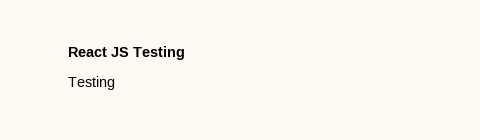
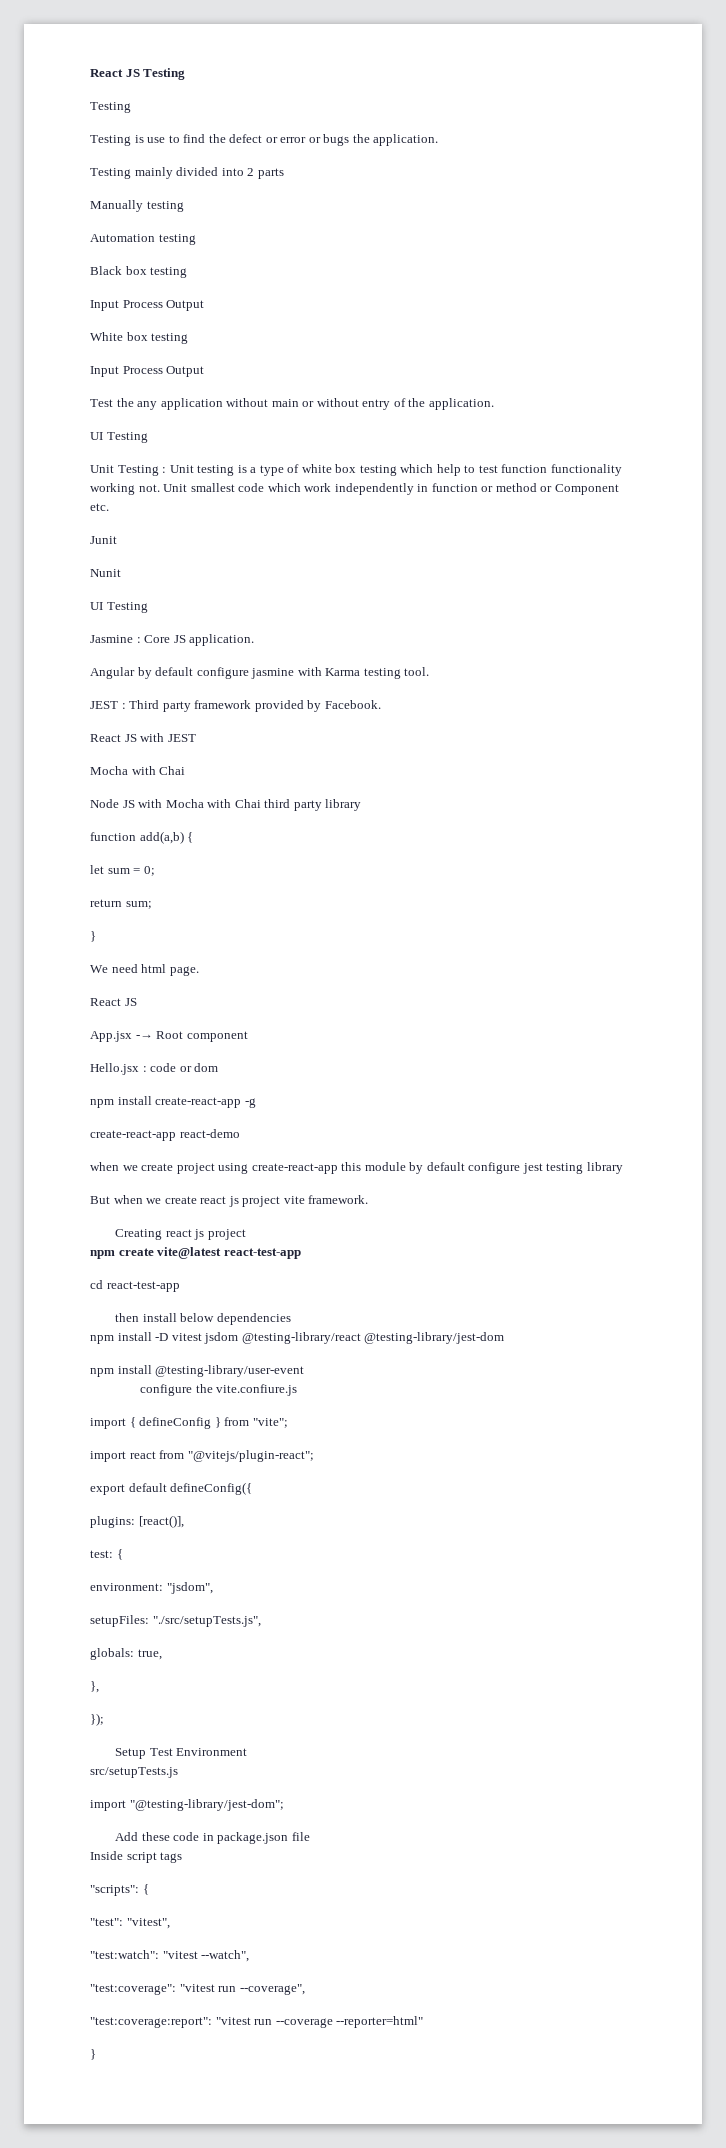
+ Testing is use to find the defect or error or bugs the application.
+ Testing mainly divided into 2 parts
+ Manually testing
+ Automation testing
+ Black box testing
+ Input Process Output
+ White box testing
+ Input Process Output
+ Test the any application without main or without entry of the application.
+ UI Testing
+ Unit Testing : Unit testing is a type of white box testing which help to test function functionality working not. Unit smallest code which work independently in function or method or Component etc.
+ Junit
+ Nunit
+ UI Testing
+ Jasmine : Core JS application.
+ Angular by default configure jasmine with Karma testing tool.
+ JEST : Third party framework provided by Facebook.
+ React JS with JEST
+ Mocha with Chai
+ Node JS with Mocha with Chai third party library
+ function add(a,b) {
+ let sum = 0;
+ return sum;
+ }
+ We need html page.
+ React JS
+ App.jsx -→ Root component
+ Hello.jsx : code or dom
+ npm install create-react-app -g
+ create-react-app react-demo
+ when we create project using create-react-app this module by default configure jest testing library
+ But when we create react js project vite framework.
+ Creating react js project
+ npm create vite@latest react-test-app
+ cd react-test-app
+ then install below dependencies
+ npm install -D vitest jsdom @testing-library/react @testing-library/jest-dom
+ npm install @testing-library/user-event
+ configure the vite.confiure.js
+ import { defineConfig } from "vite";
+ import react from "@vitejs/plugin-react";
+ export default defineConfig({
+ plugins: [react()],
+ test: {
+ environment: "jsdom",
+ setupFiles: "./src/setupTests.js",
+ globals: true,
+ },
+ });
+ Setup Test Environment
+ src/setupTests.js
+ import "@testing-library/jest-dom";
+ Add these code in package.json file
+ Inside script tags
+ "scripts": {
+ "test": "vitest",
+ "test:watch": "vitest --watch",
+ "test:coverage": "vitest run --coverage",
+ "test:coverage:report": "vitest run --coverage --reporter=html"
+ }

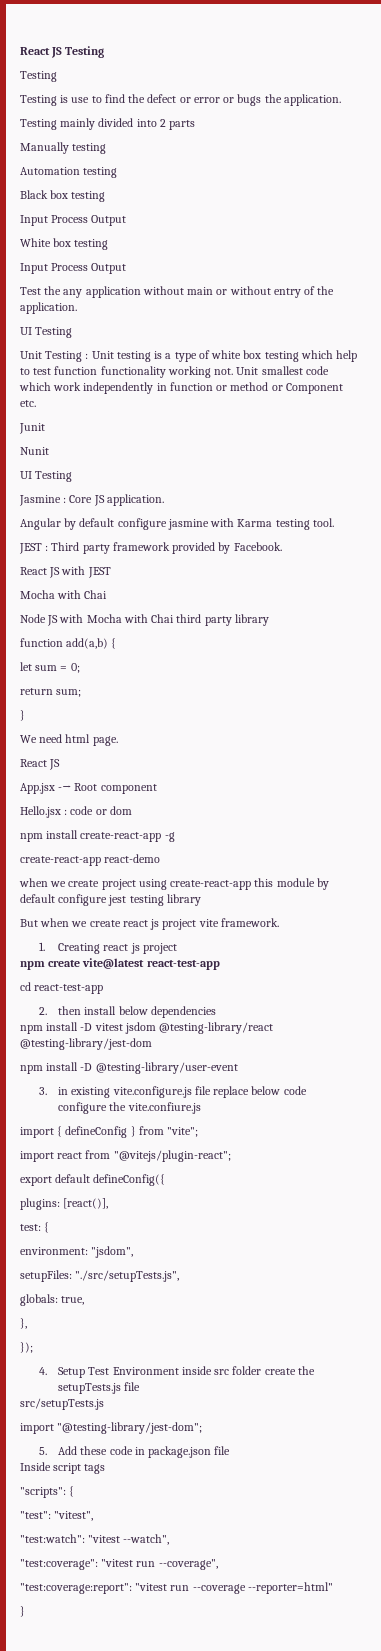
- Creating react js project
+ 1. Creating react js project
- then install below dependencies
+ 2. then install below dependencies
- npm install @testing-library/user-event
+ npm install -D @testing-library/user-event
+ 3. in existing vite.configure.js file replace below code
- Setup Test Environment
+ 4. Setup Test Environment inside src folder create the setupTests.js file
- Add these code in package.json file
+ 5. Add these code in package.json file

